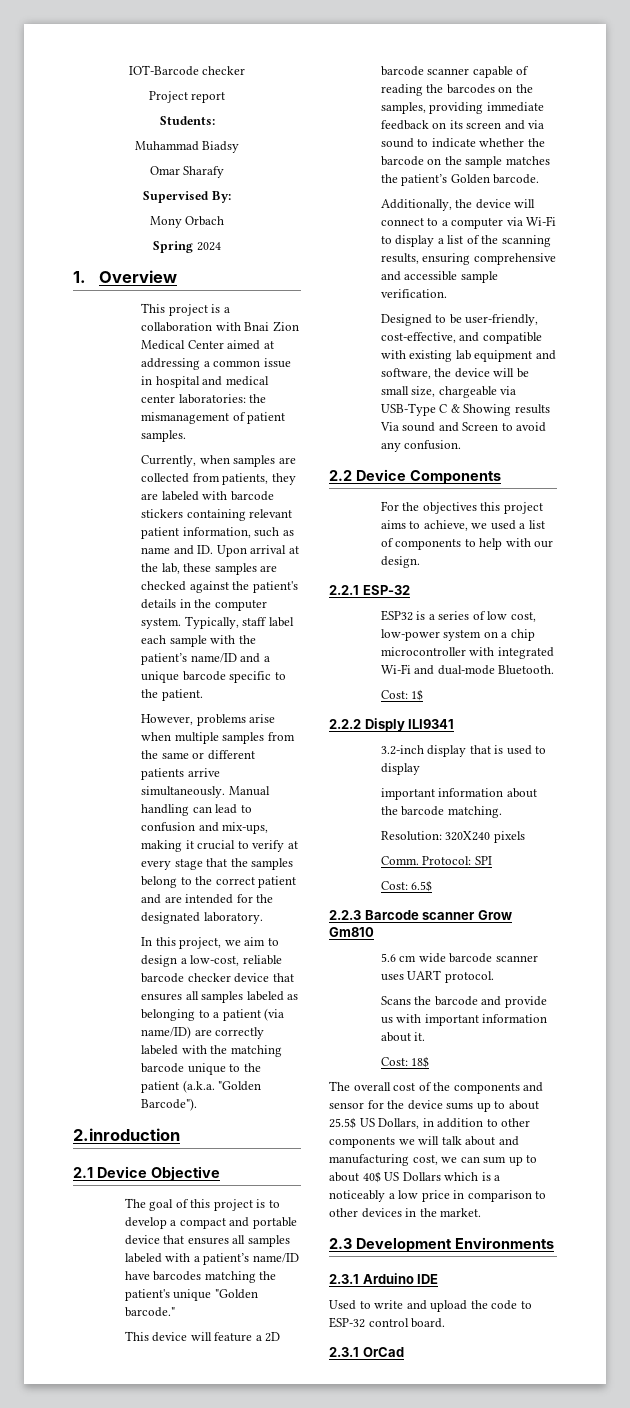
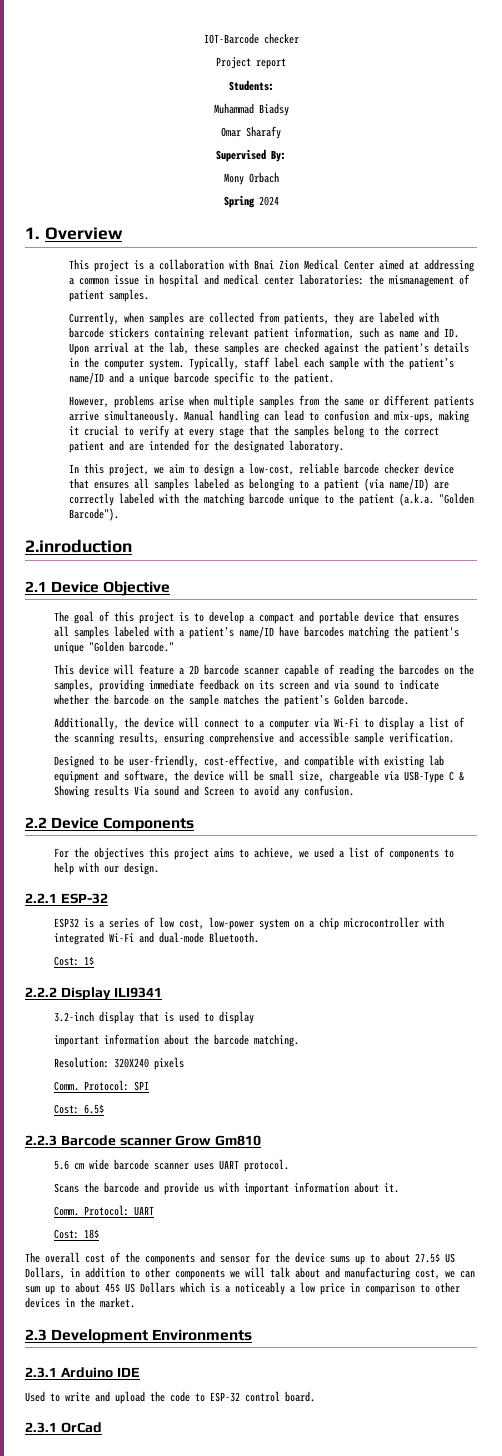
- 2.2.2 Disply ILI9341
+ 2.2.2 Display ILI9341
+ Comm. Protocol: UART
- The overall cost of the components and sensor for the device sums up to about 25.5$ US Dollars, in addition to other components we will talk about and manufacturing cost, we can sum up to about 40$ US Dollars which is a noticeably a low price in comparison to other devices in the market.
+ The overall cost of the components and sensor for the device sums up to about 27.5$ US Dollars, in addition to other components we will talk about and manufacturing cost, we can sum up to about 45$ US Dollars which is a noticeably a low price in comparison to other devices in the market.

